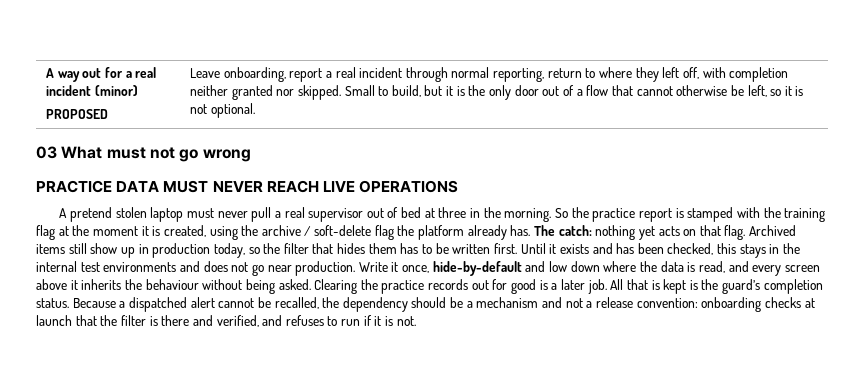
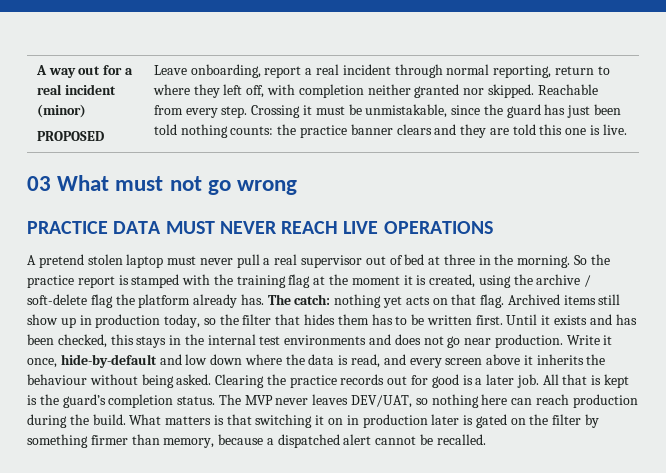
- Small to build, but it is the only door out of a flow that cannot otherwise be left, so it is not optional.
+ Reachable from every step. Crossing it must be unmistakable, since the guard has just been told nothing counts: the practice banner clears and they are told this one is live.
- Because a dispatched alert cannot be recalled, the dependency should be a mechanism and not a release convention: onboarding checks at launch that the filter is there and verified, and refuses to run if it is not.
+ The MVP never leaves DEV/UAT, so nothing here can reach production during the build. What matters is that switching it on in production later is gated on the filter by something firmer than memory, because a dispatched alert cannot be recalled.

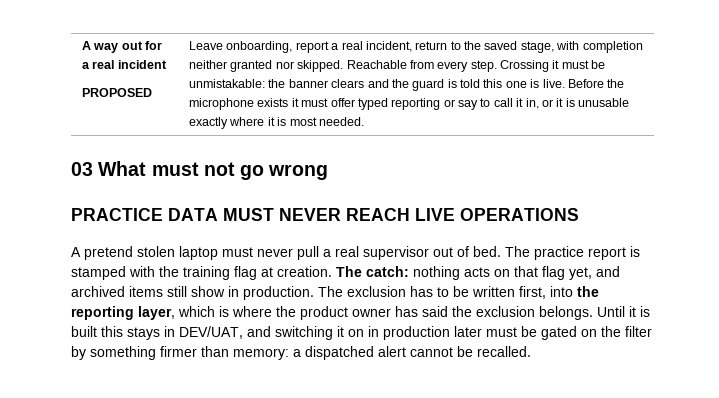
- A way out for a real incident (minor)
+ A way out for a real incident
- Leave onboarding, report a real incident through normal reporting, return to where they left off, with completion neither granted nor skipped.
+ Leave onboarding, report a real incident, return to the saved stage, with completion neither granted nor skipped.
- Crossing it must be unmistakable, since the guard has just been told nothing counts: the practice banner clears and they are told this one is live.
+ Crossing it must be unmistakable: the banner clears and the guard is told this one is live. Before the microphone exists it must offer typed reporting or say to call it in, or it is unusable exactly where it is most needed.
- A pretend stolen laptop must never pull a real supervisor out of bed at three in the morning. So the practice report is stamped with the training flag at the moment it is created, using the archive / soft-delete flag the platform already has.
+ A pretend stolen laptop must never pull a real supervisor out of bed. The practice report is stamped with the training flag at creation.
- The catch: nothing yet acts on that flag. Archived items still show up in production today, so the filter that hides them has to be written first. Until it exists and has been checked, this stays in the internal test environments and does not go near production. Write it once, hide-by-default and low down where the data is read, and every screen above it inherits the behaviour without being asked. Clearing the practice records out for good is a later job. All that is kept is the guard’s completion status. The MVP never leaves DEV/UAT, so nothing here can reach production during the build. What matters is that switching it on in production later is gated on the filter by something firmer than memory, because a dispatched alert cannot be recalled.
+ The catch: nothing acts on that flag yet, and archived items still show in production. The exclusion has to be written first, into the reporting layer, which is where the product owner has said the exclusion belongs. Until it is built this stays in DEV/UAT, and switching it on in production later must be gated on the filter by something firmer than memory: a dispatched alert cannot be recalled.

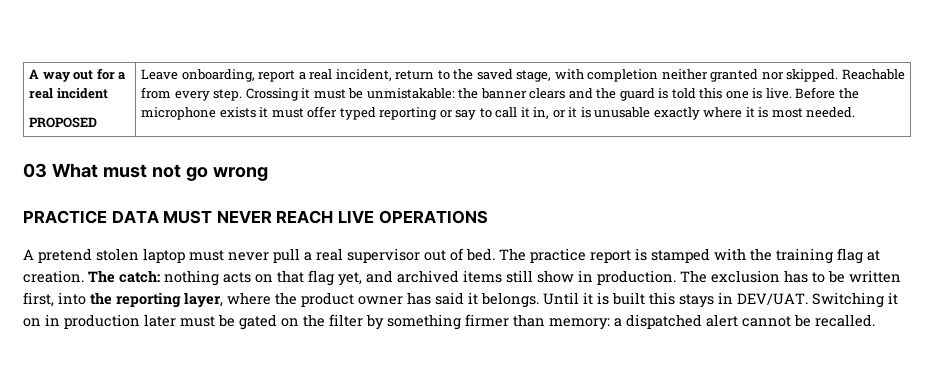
- The exclusion has to be written first, into the reporting layer, which is where the product owner has said the exclusion belongs.
+ The exclusion has to be written first, into the reporting layer, where the product owner has said it belongs.
- Until it is built this stays in DEV/UAT, and switching it on in production later must be gated on the filter by something firmer than memory: a dispatched alert cannot be recalled.
+ Until it is built this stays in DEV/UAT. Switching it on in production later must be gated on the filter by something firmer than memory: a dispatched alert cannot be recalled.

